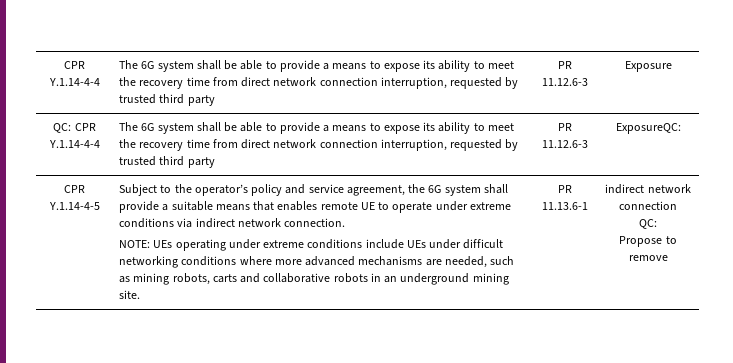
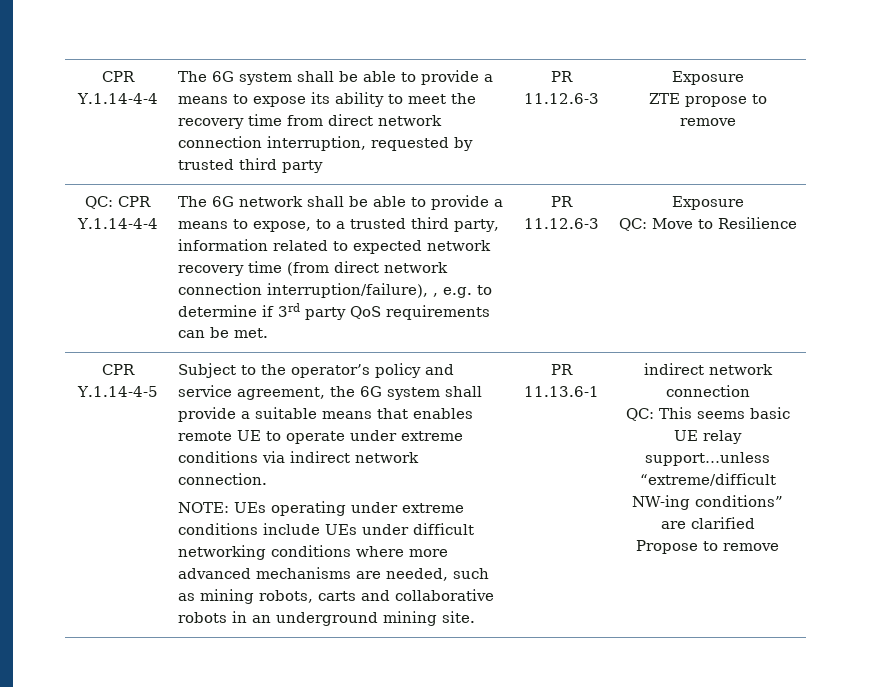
  CPR Y.1.14-4-4 | The 6G system shall be able to provide a means to expose its ability to meet the recovery time from direct network connection interruption, requested by trusted third party | PR 11.12.6-3 | Exposure
+ ZTE propose to remove
- The 6G system shall be able to provide a means to expose its ability to meet the recovery time from direct network connection interruption, requested by trusted third party | PR 11.12.6-3 | ExposureQC:
+ The 6G network shall be able to provide a means to expose, to a trusted third party, information related to expected network recovery time (from direct network connection interruption/failure), , e.g. to determine if 3rd party QoS requirements can be met. | PR 11.12.6-3 | Exposure
+ QC: Move to Resilience
  indirect network connection
- QC:
+ QC: This seems basic UE relay support…unless “extreme/difficult NW-ing conditions” are clarified

